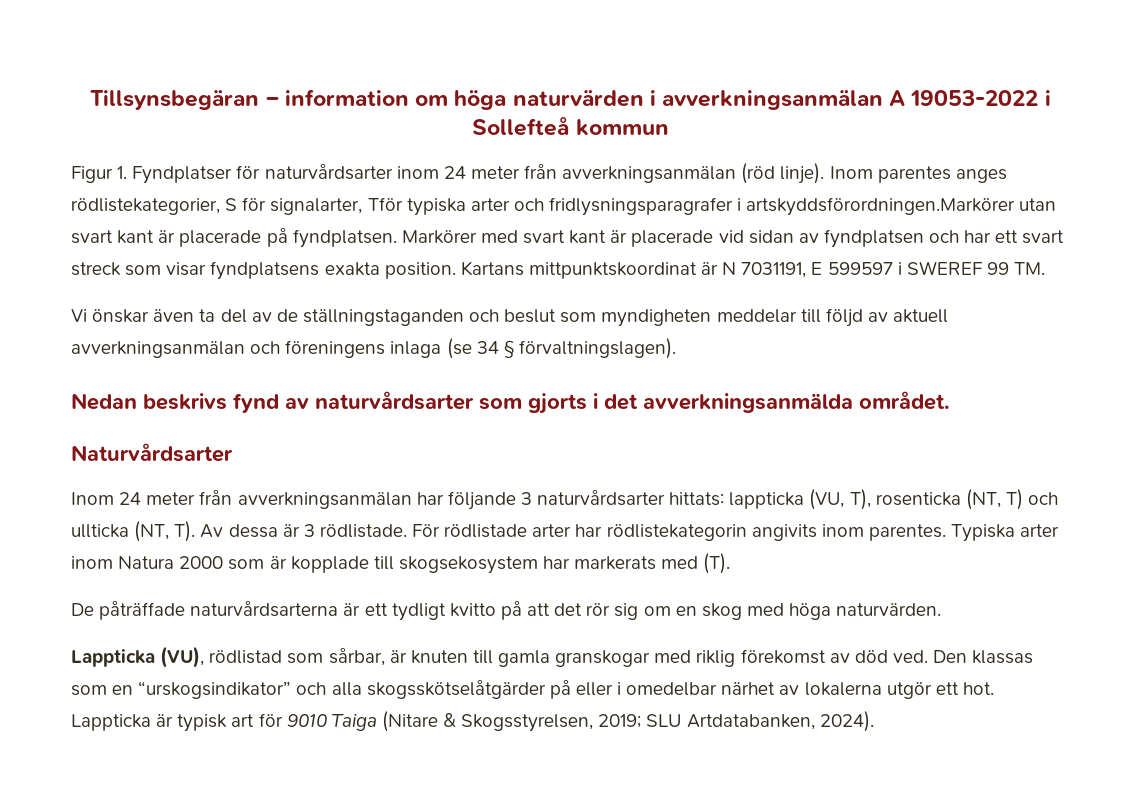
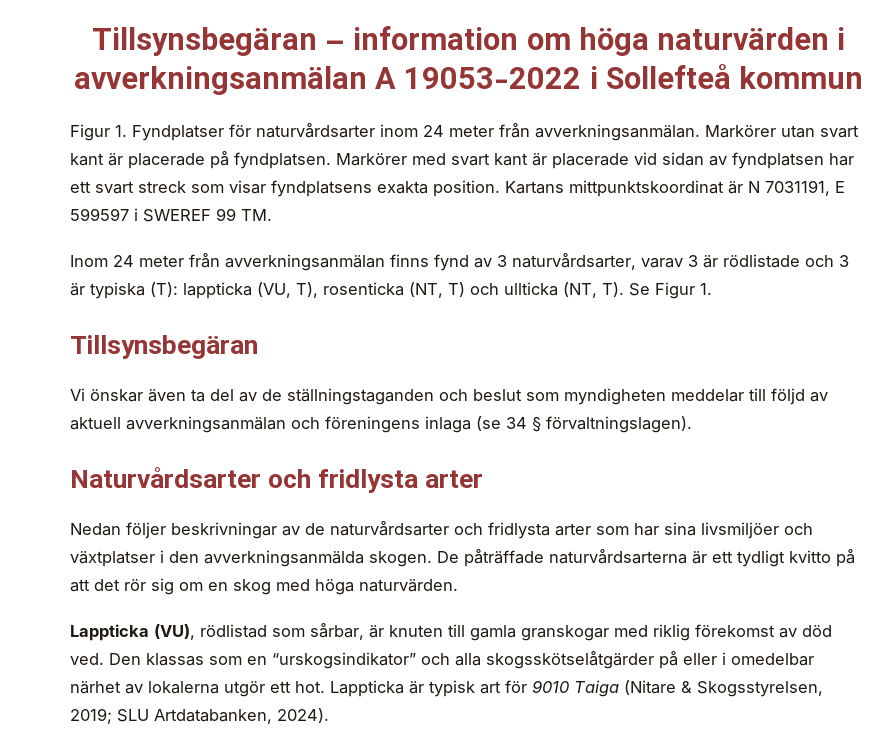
- Figur 1. Fyndplatser för naturvårdsarter inom 24 meter från avverkningsanmälan (röd linje). Inom parentes anges rödlistekategorier, S för signalarter, Tför typiska arter och fridlysningsparagrafer i artskyddsförordningen.Markörer utan svart kant är placerade på fyndplatsen.
+ Figur 1. Fyndplatser för naturvårdsarter inom 24 meter från avverkningsanmälan. Markörer utan svart kant är placerade på fyndplatsen.
- Markörer med svart kant är placerade vid sidan av fyndplatsen och har ett svart streck som visar fyndplatsens exakta position.
+ Markörer med svart kant är placerade vid sidan av fyndplatsen har ett svart streck som visar fyndplatsens exakta position.
+ Inom 24 meter från avverkningsanmälan finns fynd av 3 naturvårdsarter, varav 3 är rödlistade och 3 är typiska (T): lappticka (VU, T), rosenticka (NT, T) och ullticka (NT, T). Se Figur 1.
+ Tillsynsbegäran
- Nedan beskrivs fynd av naturvårdsarter som gjorts i det avverkningsanmälda området.
- Naturvårdsarter
- Inom 24 meter från avverkningsanmälan har följande 3 naturvårdsarter hittats: lappticka (VU, T), rosenticka (NT, T) och ullticka (NT, T). Av dessa är 3 rödlistade. För rödlistade arter har rödlistekategorin angivits inom parentes. Typiska arter inom Natura 2000 som är kopplade till skogsekosystem har markerats med (T).
- De påträffade naturvårdsarterna är ett tydligt kvitto på att det rör sig om en skog med höga naturvärden.
+ Naturvårdsarter och fridlysta arter
+ Nedan följer beskrivningar av de naturvårdsarter och fridlysta arter som har sina livsmiljöer och växtplatser i den avverkningsanmälda skogen. De påträffade naturvårdsarterna är ett tydligt kvitto på att det rör sig om en skog med höga naturvärden.

